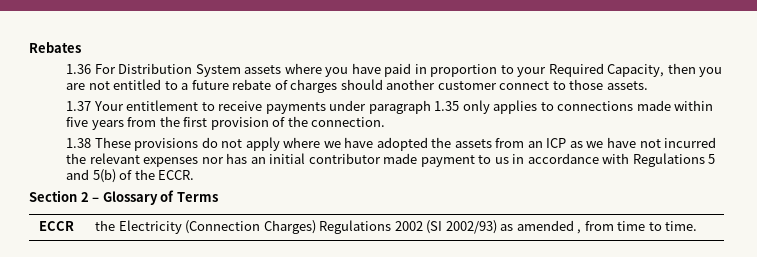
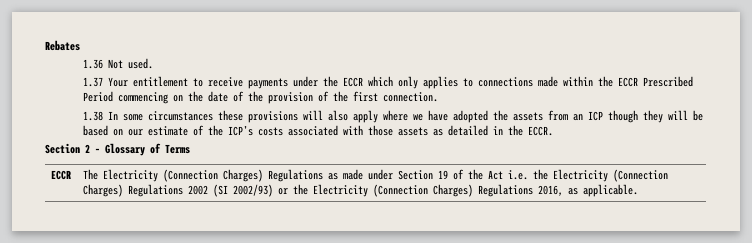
- 1.36 For Distribution System assets where you have paid in proportion to your Required Capacity, then you are not entitled to a future rebate of charges should another customer connect to those assets.
+ 1.36 Not used.
- 1.37 Your entitlement to receive payments under paragraph 1.35 only applies to connections made within five years from the first provision of the connection.
+ 1.37 Your entitlement to receive payments under the ECCR which only applies to connections made within the ECCR Prescribed Period commencing on the date of the provision of the first connection.
- 1.38 These provisions do not apply where we have adopted the assets from an ICP as we have not incurred the relevant expenses nor has an initial contributor made payment to us in accordance with Regulations 5 and 5(b) of the ECCR.
+ 1.38 In some circumstances these provisions will also apply where we have adopted the assets from an ICP though they will be based on our estimate of the ICP’s costs associated with those assets as detailed in the ECCR.
- ECCR | the Electricity (Connection Charges) Regulations 2002 (SI 2002/93) as amended , from time to time.
+ ECCR | The Electricity (Connection Charges) Regulations as made under Section 19 of the Act i.e. the Electricity (Connection Charges) Regulations 2002 (SI 2002/93) or the Electricity (Connection Charges) Regulations 2016, as applicable.

